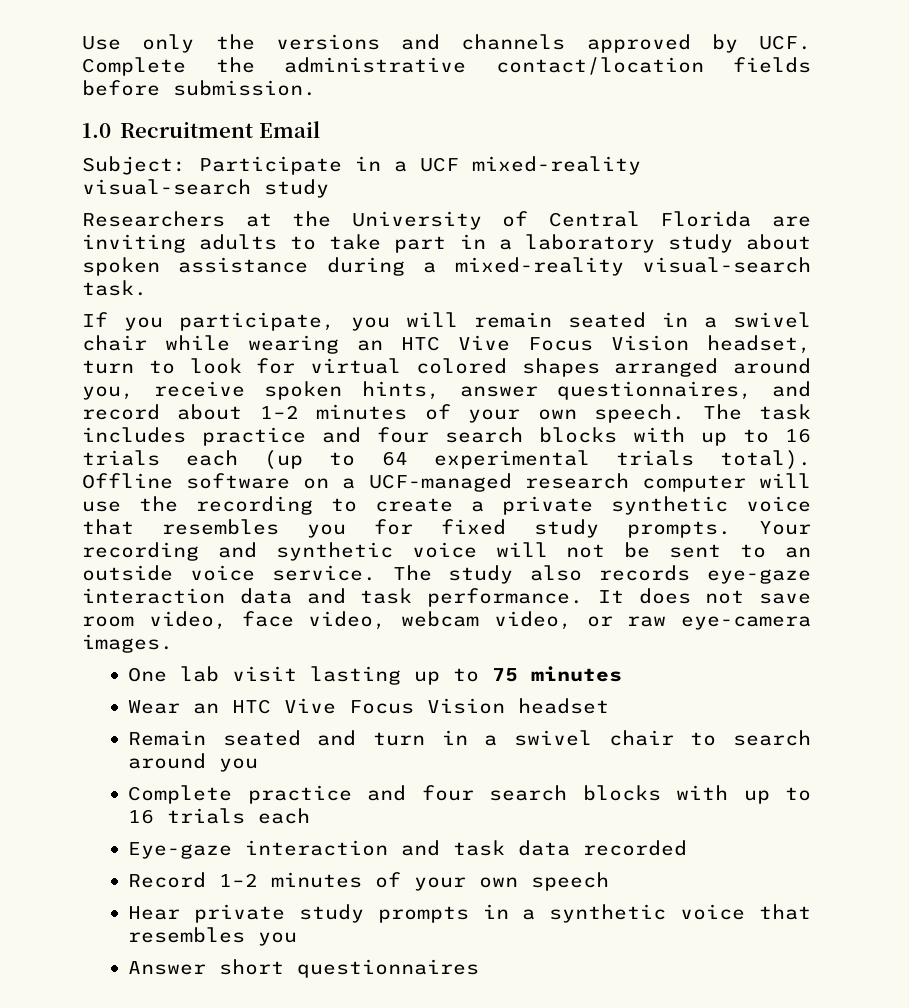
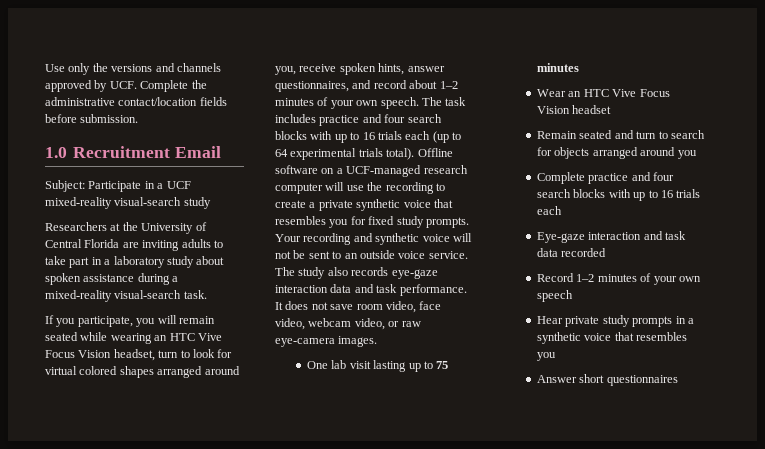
- If you participate, you will remain seated in a swivel chair while wearing an HTC Vive Focus Vision headset, turn to look for virtual colored shapes arranged around you, receive spoken hints, answer questionnaires, and record about 1–2 minutes of your own speech.
+ If you participate, you will remain seated while wearing an HTC Vive Focus Vision headset, turn to look for virtual colored shapes arranged around you, receive spoken hints, answer questionnaires, and record about 1–2 minutes of your own speech.
- Remain seated and turn in a swivel chair to search around you
+ Remain seated and turn to search for objects arranged around you

